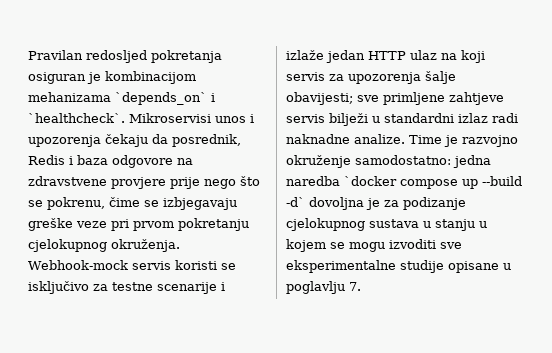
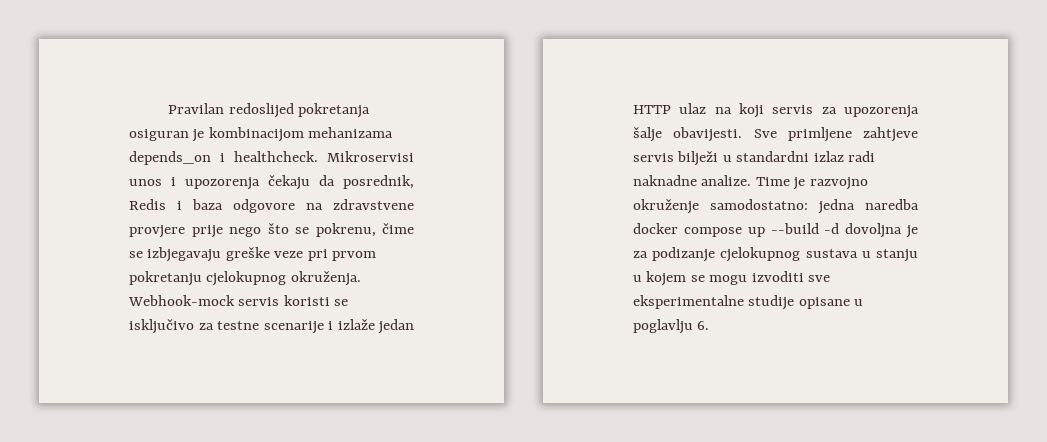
- Pravilan redosljed pokretanja osiguran je kombinacijom mehanizama `depends_on` i `healthcheck`.
+ Pravilan redoslijed pokretanja osiguran je kombinacijom mehanizama depends_on i healthcheck.
- Webhook-mock servis koristi se isključivo za testne scenarije i izlaže jedan HTTP ulaz na koji servis za upozorenja šalje obavijesti; sve primljene zahtjeve servis bilježi u standardni izlaz radi naknadne analize.
+ Webhook-mock servis koristi se isključivo za testne scenarije i izlaže jedan HTTP ulaz na koji servis za upozorenja šalje obavijesti. Sve primljene zahtjeve servis bilježi u standardni izlaz radi naknadne analize.
- Time je razvojno okruženje samodostatno: jedna naredba `docker compose up --build -d` dovoljna je za podizanje cjelokupnog sustava u stanju u kojem se mogu izvoditi sve eksperimentalne studije opisane u poglavlju 7.
+ Time je razvojno okruženje samodostatno: jedna naredba docker compose up --build -d dovoljna je za podizanje cjelokupnog sustava u stanju u kojem se mogu izvoditi sve eksperimentalne studije opisane u poglavlju 6.

